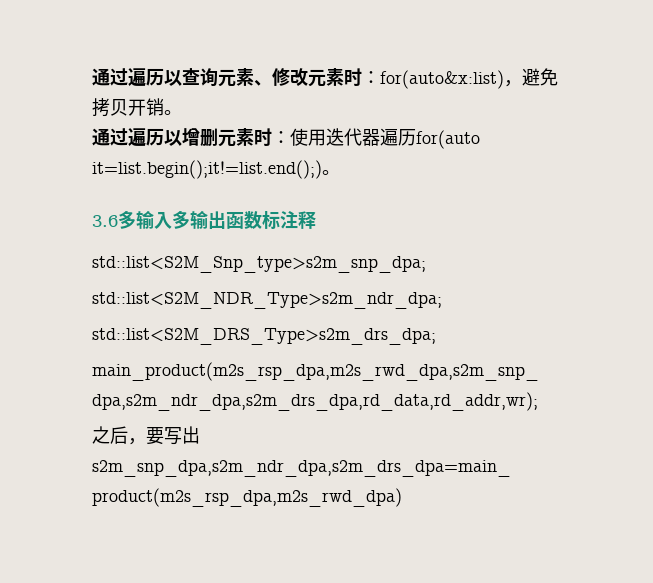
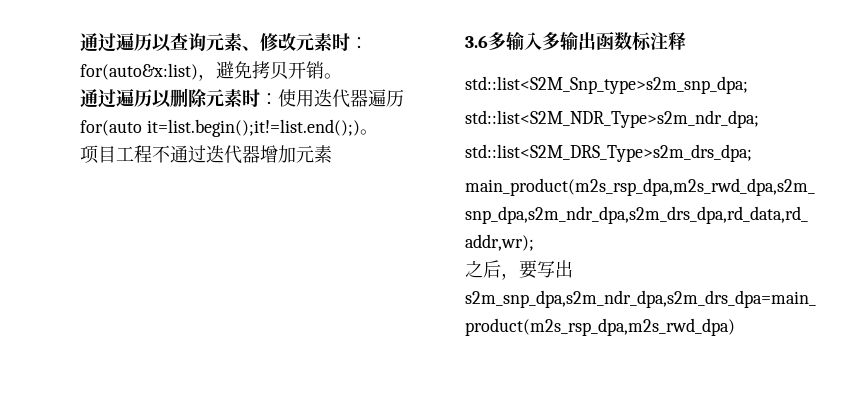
- 通过遍历以增删元素时：使用迭代器遍历for(auto it=list.begin();it!=list.end();)。
+ 通过遍历以删除元素时：使用迭代器遍历for(auto it=list.begin();it!=list.end();)。
+ 项目工程不通过迭代器增加元素

